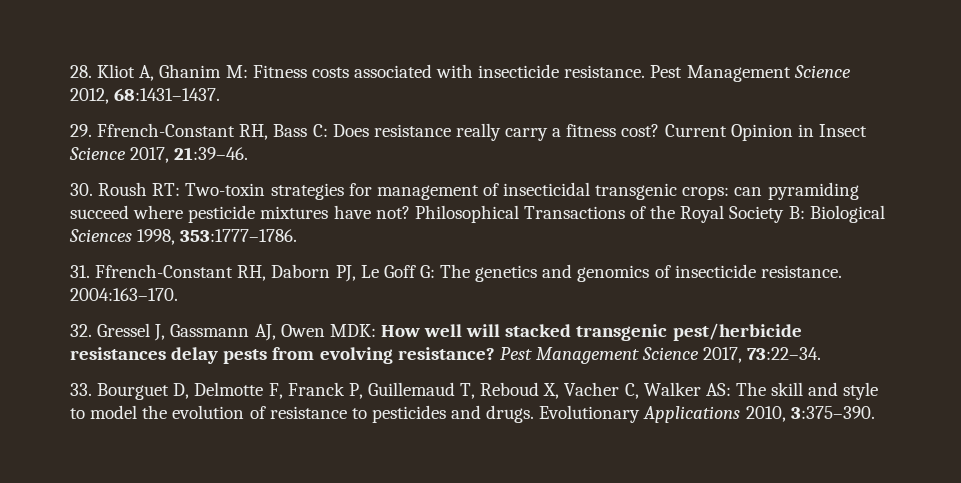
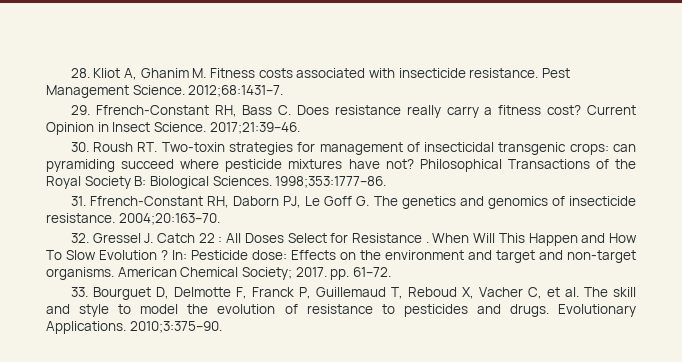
- 28. Kliot A, Ghanim M: Fitness costs associated with insecticide resistance.
+ 28. Kliot A, Ghanim M. Fitness costs associated with insecticide resistance.
- Pest Management Science 2012, 68:1431–1437.
+ Pest Management Science. 2012;68:1431–7.
- 29. Ffrench-Constant RH, Bass C: Does resistance really carry a fitness cost?
+ 29. Ffrench-Constant RH, Bass C. Does resistance really carry a fitness cost?
- Current Opinion in Insect Science 2017, 21:39–46.
+ Current Opinion in Insect Science. 2017;21:39–46.
- 30. Roush RT: Two-toxin strategies for management of insecticidal transgenic crops: can pyramiding succeed where pesticide mixtures have not?
+ 30. Roush RT. Two-toxin strategies for management of insecticidal transgenic crops: can pyramiding succeed where pesticide mixtures have not?
- Philosophical Transactions of the Royal Society B: Biological Sciences 1998, 353:1777–1786.
+ Philosophical Transactions of the Royal Society B: Biological Sciences. 1998;353:1777–86.
- 31. Ffrench-Constant RH, Daborn PJ, Le Goff G: The genetics and genomics of insecticide resistance.
+ 31. Ffrench-Constant RH, Daborn PJ, Le Goff G. The genetics and genomics of insecticide resistance.
- 2004:163–170.
+ 2004;20:163–70.
- 32. Gressel J, Gassmann AJ, Owen MDK: How well will stacked transgenic pest/herbicide resistances delay pests from evolving resistance? Pest Management Science 2017, 73:22–34.
+ 32. Gressel J. Catch 22 : All Doses Select for Resistance . When Will This Happen and How To Slow Evolution ? In: Pesticide dose: Effects on the environment and target and non-target organisms. American Chemical Society; 2017. pp. 61–72.
- 33. Bourguet D, Delmotte F, Franck P, Guillemaud T, Reboud X, Vacher C, Walker AS: The skill and style to model the evolution of resistance to pesticides and drugs.
+ 33. Bourguet D, Delmotte F, Franck P, Guillemaud T, Reboud X, Vacher C, et al. The skill and style to model the evolution of resistance to pesticides and drugs.
- Evolutionary Applications 2010, 3:375–390.
+ Evolutionary Applications. 2010;3:375–90.

